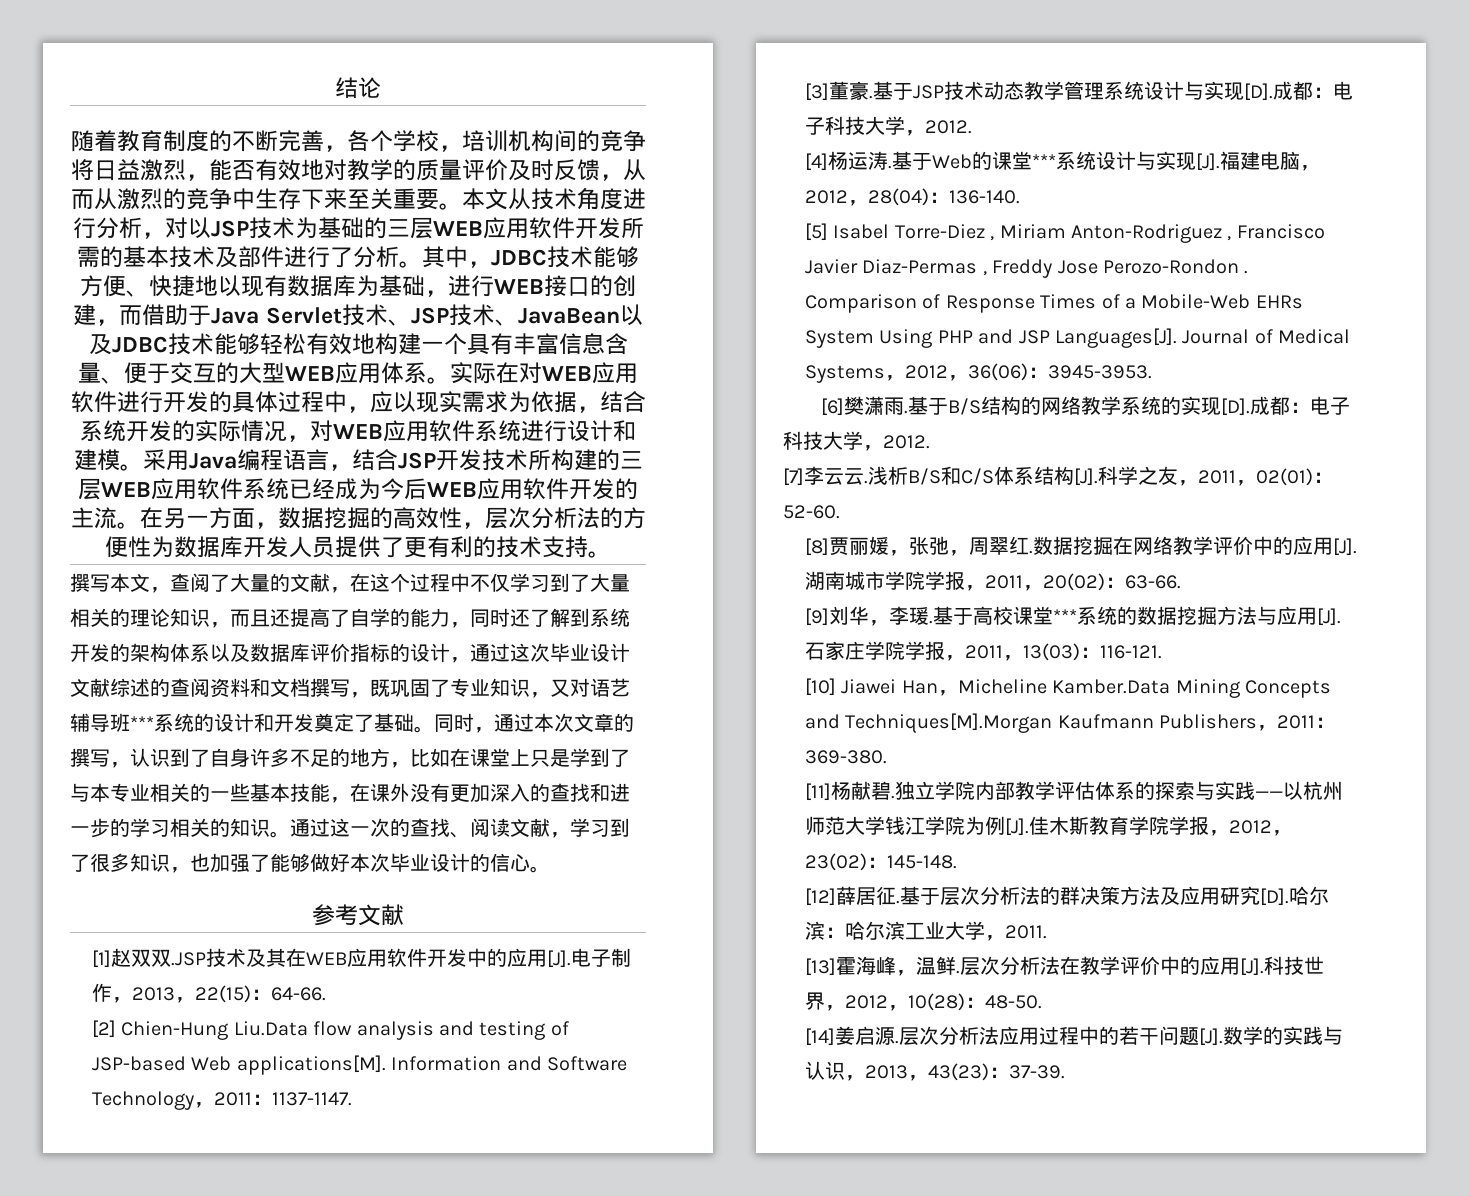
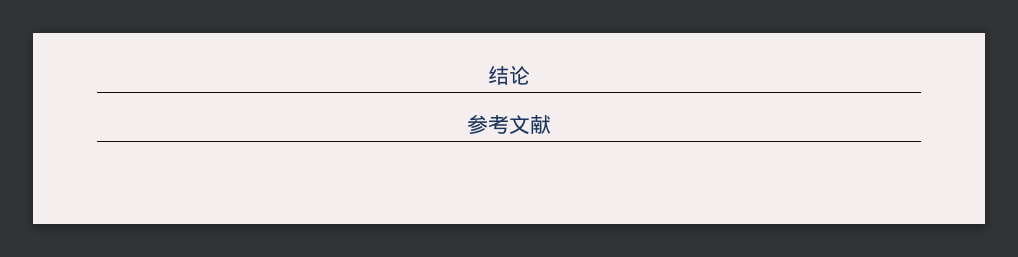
- 随着教育制度的不断完善，各个学校，培训机构间的竞争将日益激烈，能否有效地对教学的质量评价及时反馈，从而从激烈的竞争中生存下来至关重要。本文从技术角度进行分析，对以JSP技术为基础的三层WEB应用软件开发所需的基本技术及部件进行了分析。其中，JDBC技术能够方便、快捷地以现有数据库为基础，进行WEB接口的创建，而借助于Java Servlet技术、JSP技术、JavaBean以及JDBC技术能够轻松有效地构建一个具有丰富信息含量、便于交互的大型WEB应用体系。实际在对WEB应用软件进行开发的具体过程中，应以现实需求为依据，结合系统开发的实际情况，对WEB应用软件系统进行设计和建模。采用Java编程语言，结合JSP开发技术所构建的三层WEB应用软件系统已经成为今后WEB应用软件开发的主流。在另一方面，数据挖掘的高效性，层次分析法的方便性为数据库开发人员提供了更有利的技术支持。
- 撰写本文，查阅了大量的文献，在这个过程中不仅学习到了大量相关的理论知识，而且还提高了自学的能力，同时还了解到系统开发的架构体系以及数据库评价指标的设计，通过这次毕业设计文献综述的查阅资料和文档撰写，既巩固了专业知识，又对语艺辅导班***系统的设计和开发奠定了基础。同时，通过本次文章的撰写，认识到了自身许多不足的地方，比如在课堂上只是学到了与本专业相关的一些基本技能，在课外没有更加深入的查找和进一步的学习相关的知识。通过这一次的查找、阅读文献，学习到了很多知识，也加强了能够做好本次毕业设计的信心。
  参考文献
- [1]赵双双.JSP技术及其在WEB应用软件开发中的应用[J].电子制作，2013，22(15)：64-66.
- [2] Chien-Hung Liu.Data flow analysis and testing of JSP-based Web applications[M]. Information and Software Technology，2011：1137-1147.
- [3]董豪.基于JSP技术动态教学管理系统设计与实现[D].成都：电子科技大学，2012.
- [4]杨运涛.基于Web的课堂***系统设计与实现[J].福建电脑，2012，28(04)：136-140.
- [5] Isabel Torre-Diez , Miriam Anton-Rodriguez , Francisco Javier Diaz-Permas , Freddy Jose Perozo-Rondon . Comparison of Response Times of a Mobile-Web EHRs System Using PHP and JSP Languages[J]. Journal of Medical Systems，2012，36(06)：3945-3953.
- [6]樊潇雨.基于B/S结构的网络教学系统的实现[D].成都：电子科技大学，2012.
- [7]李云云.浅析B/S和C/S体系结构[J].科学之友，2011，02(01)：52-60.
- [8]贾丽媛，张弛，周翠红.数据挖掘在网络教学评价中的应用[J].湖南城市学院学报，2011，20(02)：63-66.
- [9]刘华，李瑗.基于高校课堂***系统的数据挖掘方法与应用[J].石家庄学院学报，2011，13(03)：116-121.
- [10] Jiawei Han，Micheline Kamber.Data Mining Concepts and Techniques[M].Morgan Kaufmann Publishers，2011：369-380.
- [11]杨献碧.独立学院内部教学评估体系的探索与实践——以杭州师范大学钱江学院为例[J].佳木斯教育学院学报，2012，23(02)：145-148.
- [12]薛居征.基于层次分析法的群决策方法及应用研究[D].哈尔滨：哈尔滨工业大学，2011.
- [13]霍海峰，温鲜.层次分析法在教学评价中的应用[J].科技世界，2012，10(28)：48-50.
- [14]姜启源.层次分析法应用过程中的若干问题[J].数学的实践与认识，2013，43(23)：37-39.

